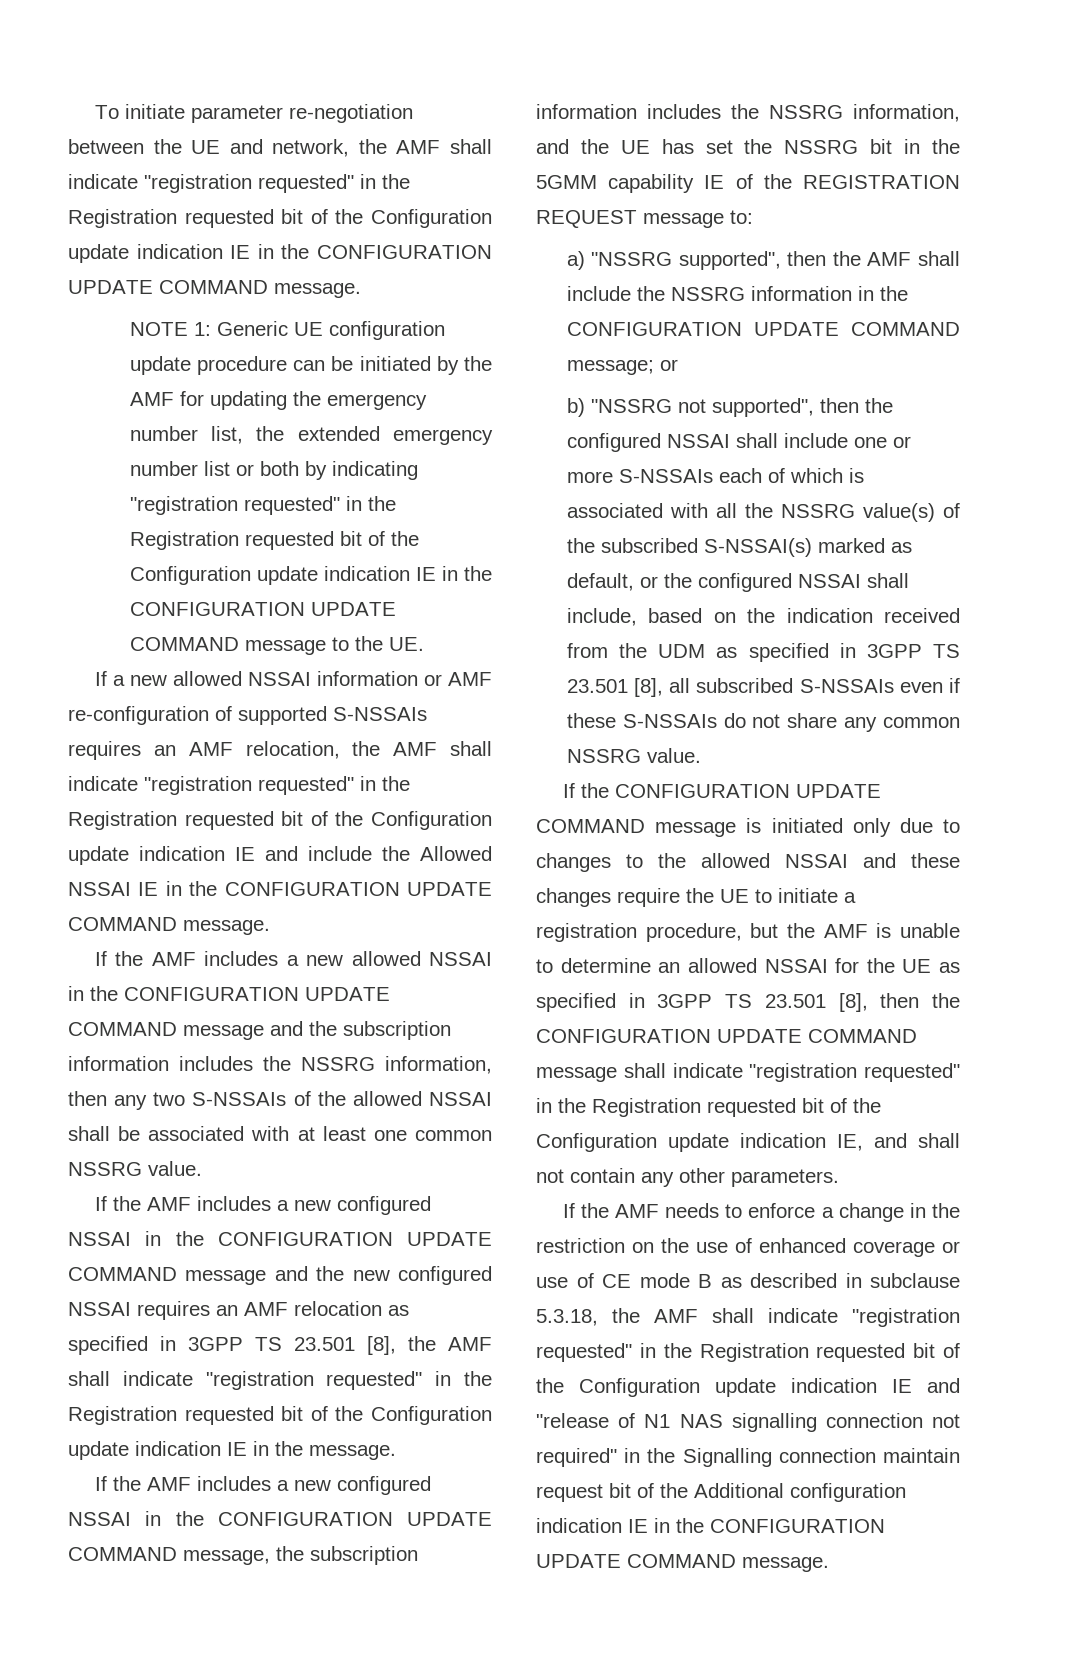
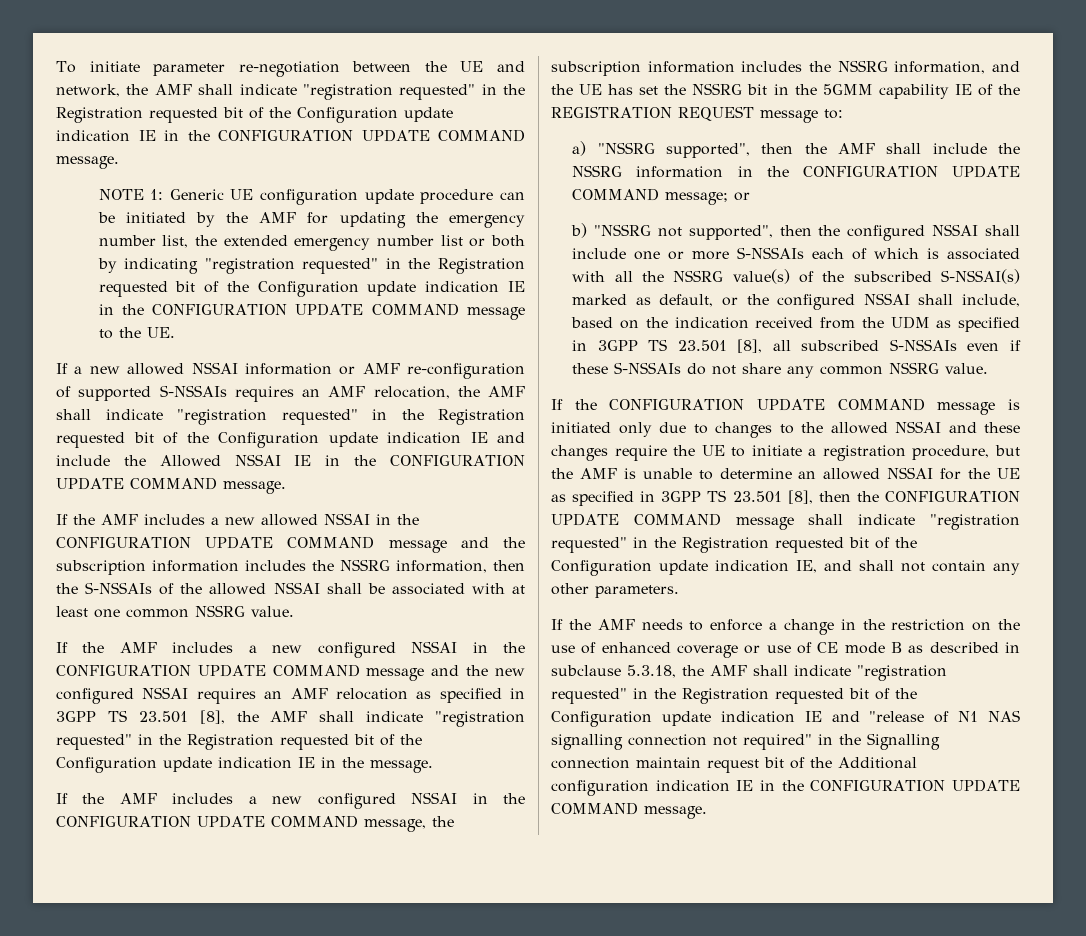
- If the AMF includes a new allowed NSSAI in the CONFIGURATION UPDATE COMMAND message and the subscription information includes the NSSRG information, then any two S-NSSAIs of the allowed NSSAI shall be associated with at least one common NSSRG value.
+ If the AMF includes a new allowed NSSAI in the CONFIGURATION UPDATE COMMAND message and the subscription information includes the NSSRG information, then the S-NSSAIs of the allowed NSSAI shall be associated with at least one common NSSRG value.

